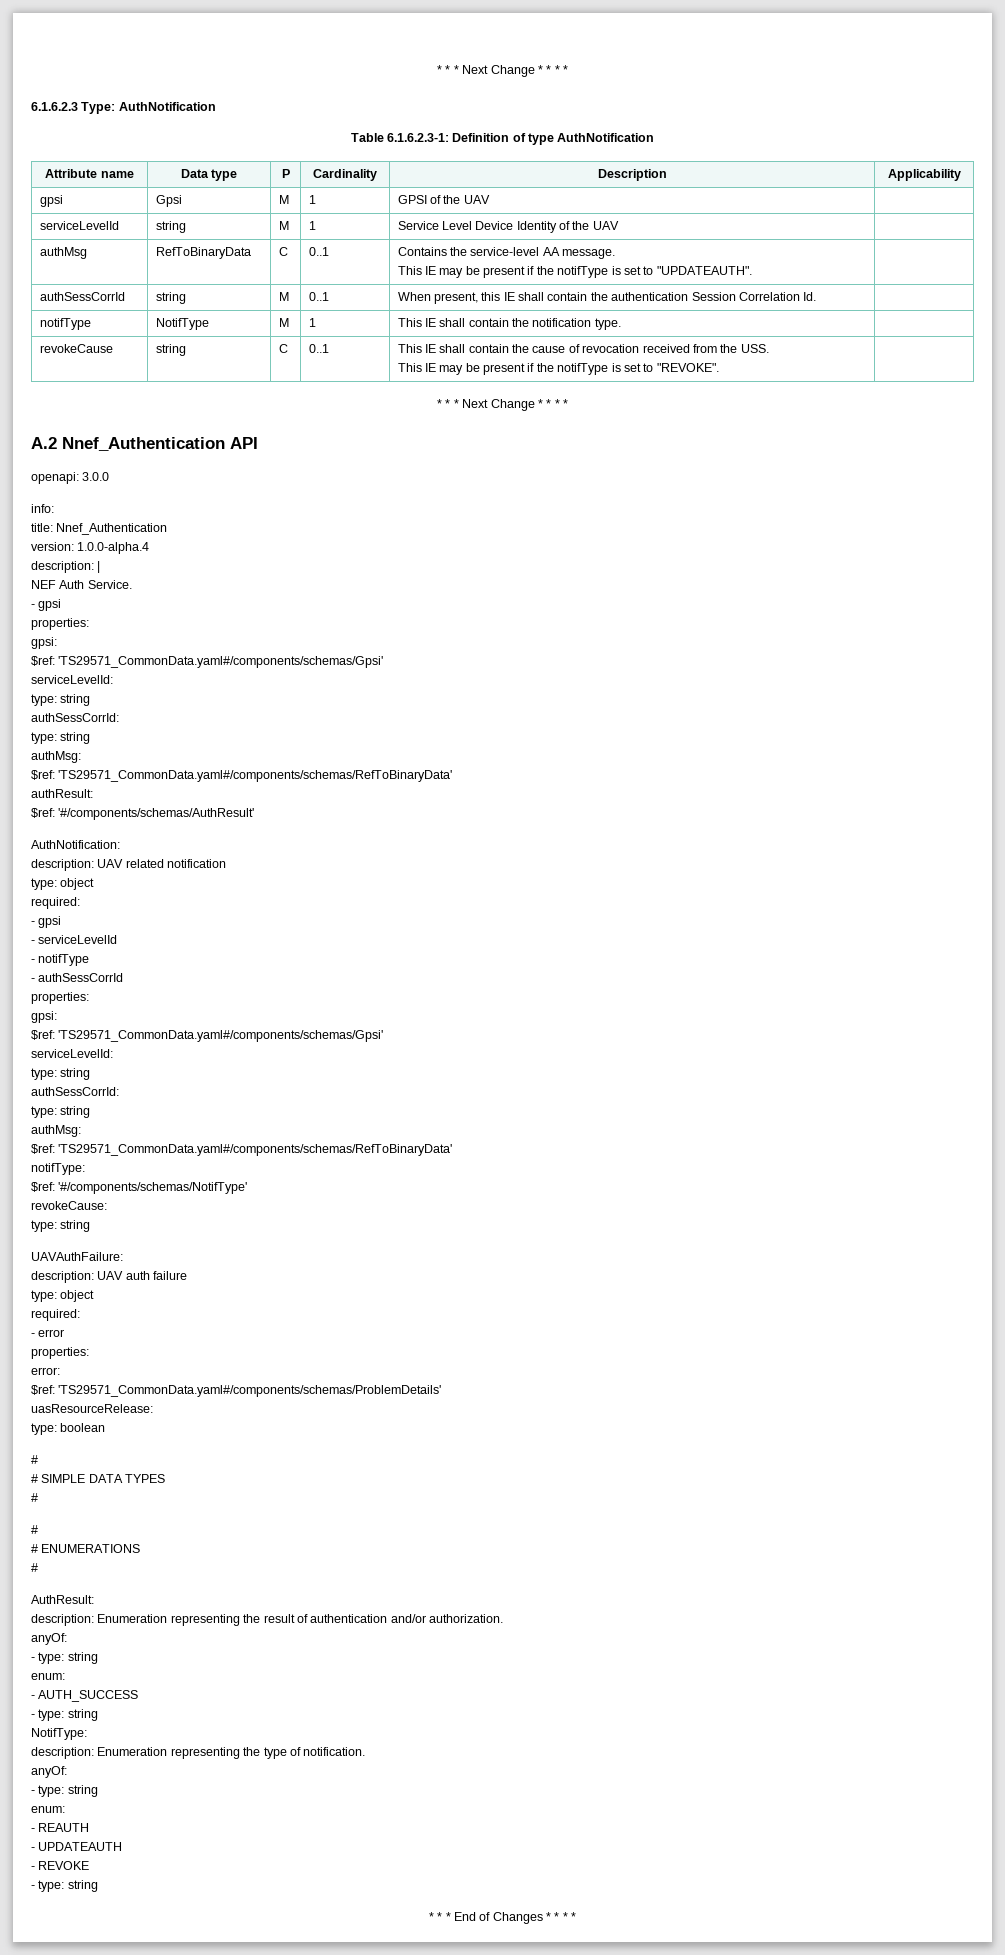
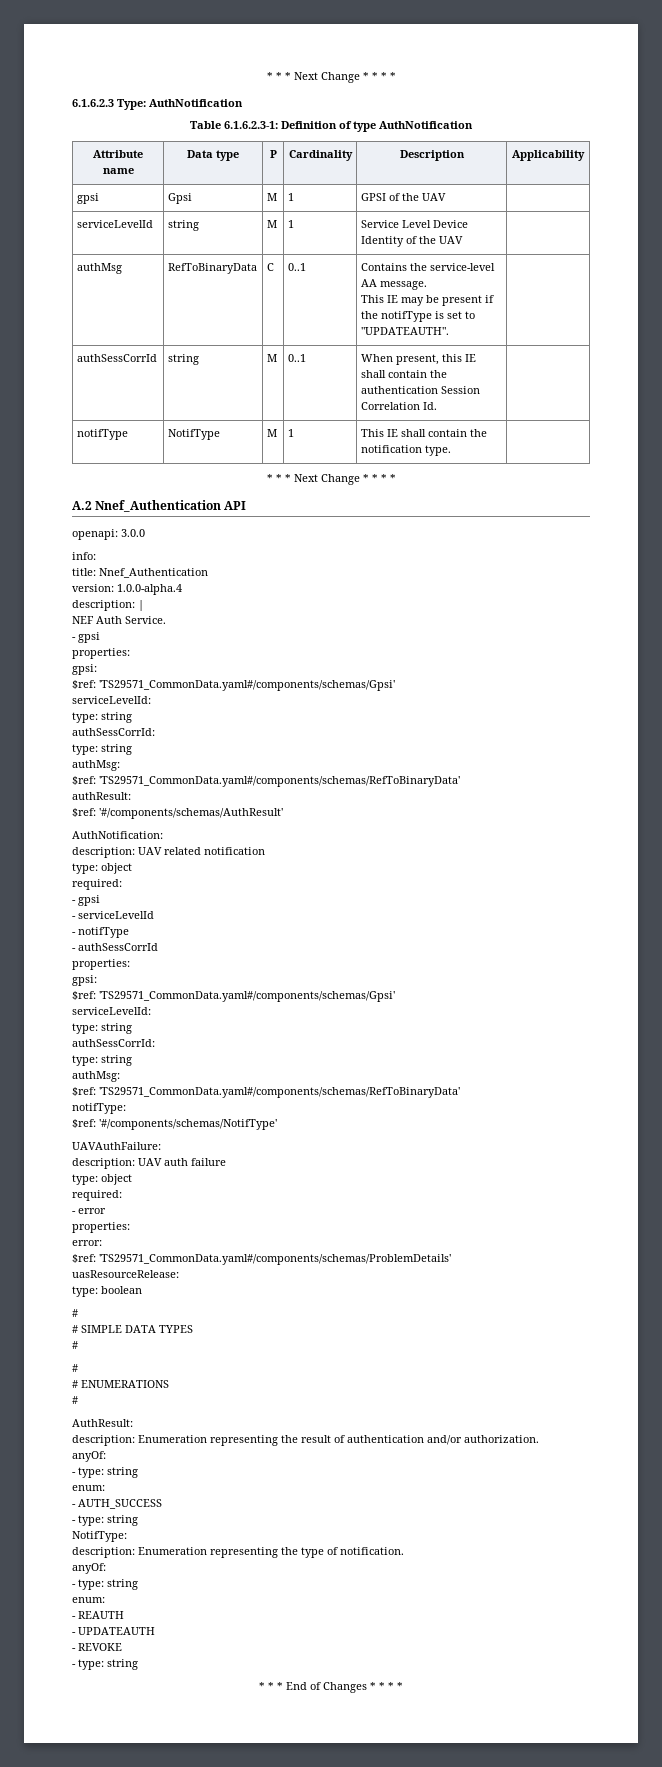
- revokeCause | string | C | 0..1 | This IE shall contain the cause of revocation received from the USS.
- This IE may be present if the notifType is set to "REVOKE". |
- revokeCause:
- type: string

